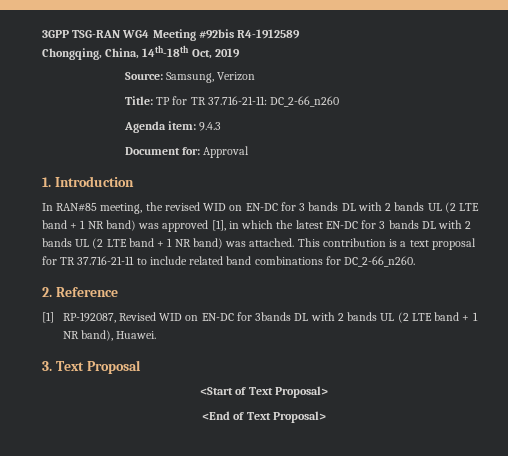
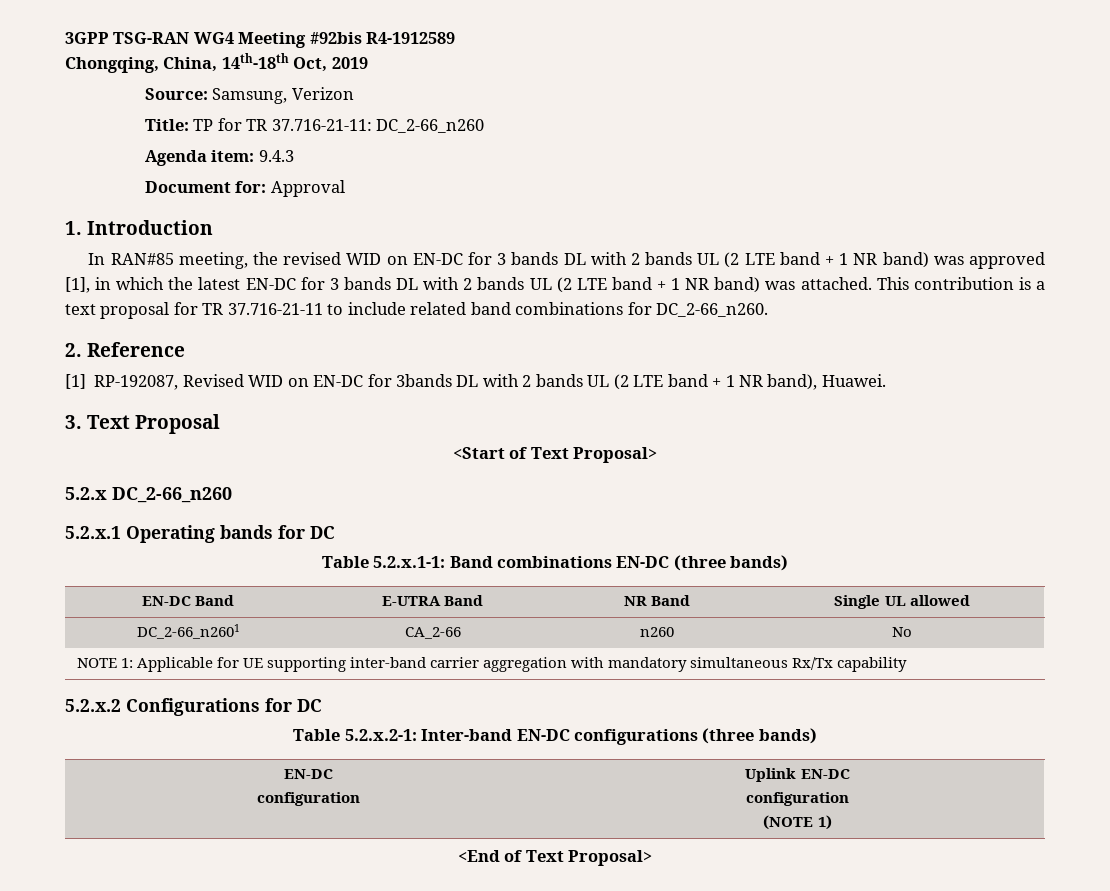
+ 5.2.x DC_2-66_n260
+ 5.2.x.1 Operating bands for DC
+ Table 5.2.x.1-1: Band combinations EN-DC (three bands)
+ EN-DC Band | E-UTRA Band | NR Band | Single UL allowed
+ DC_2-66_n2601 | CA_2-66 | n260 | No
+ NOTE 1: Applicable for UE supporting inter-band carrier aggregation with mandatory simultaneous Rx/Tx capability
+ 5.2.x.2 Configurations for DC
+ Table 5.2.x.2-1: Inter-band EN-DC configurations (three bands)
+ EN-DC
+ configuration | Uplink EN-DC
+ configuration
+ (NOTE 1)

